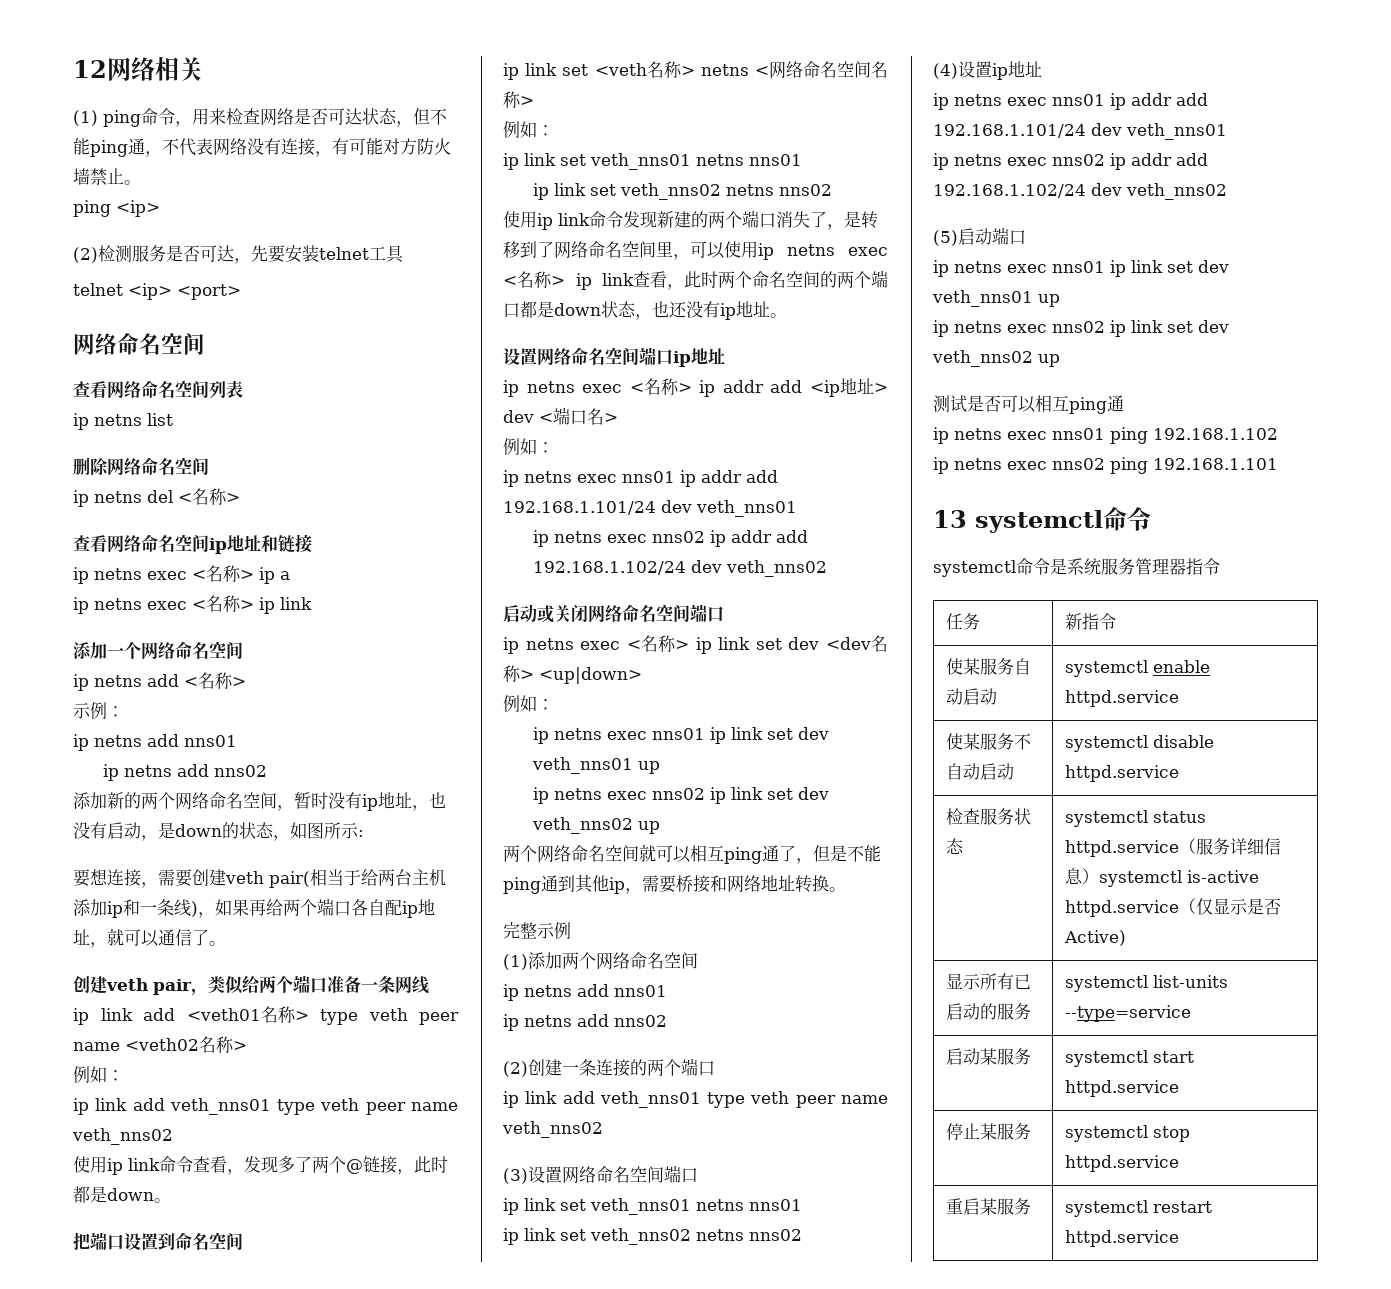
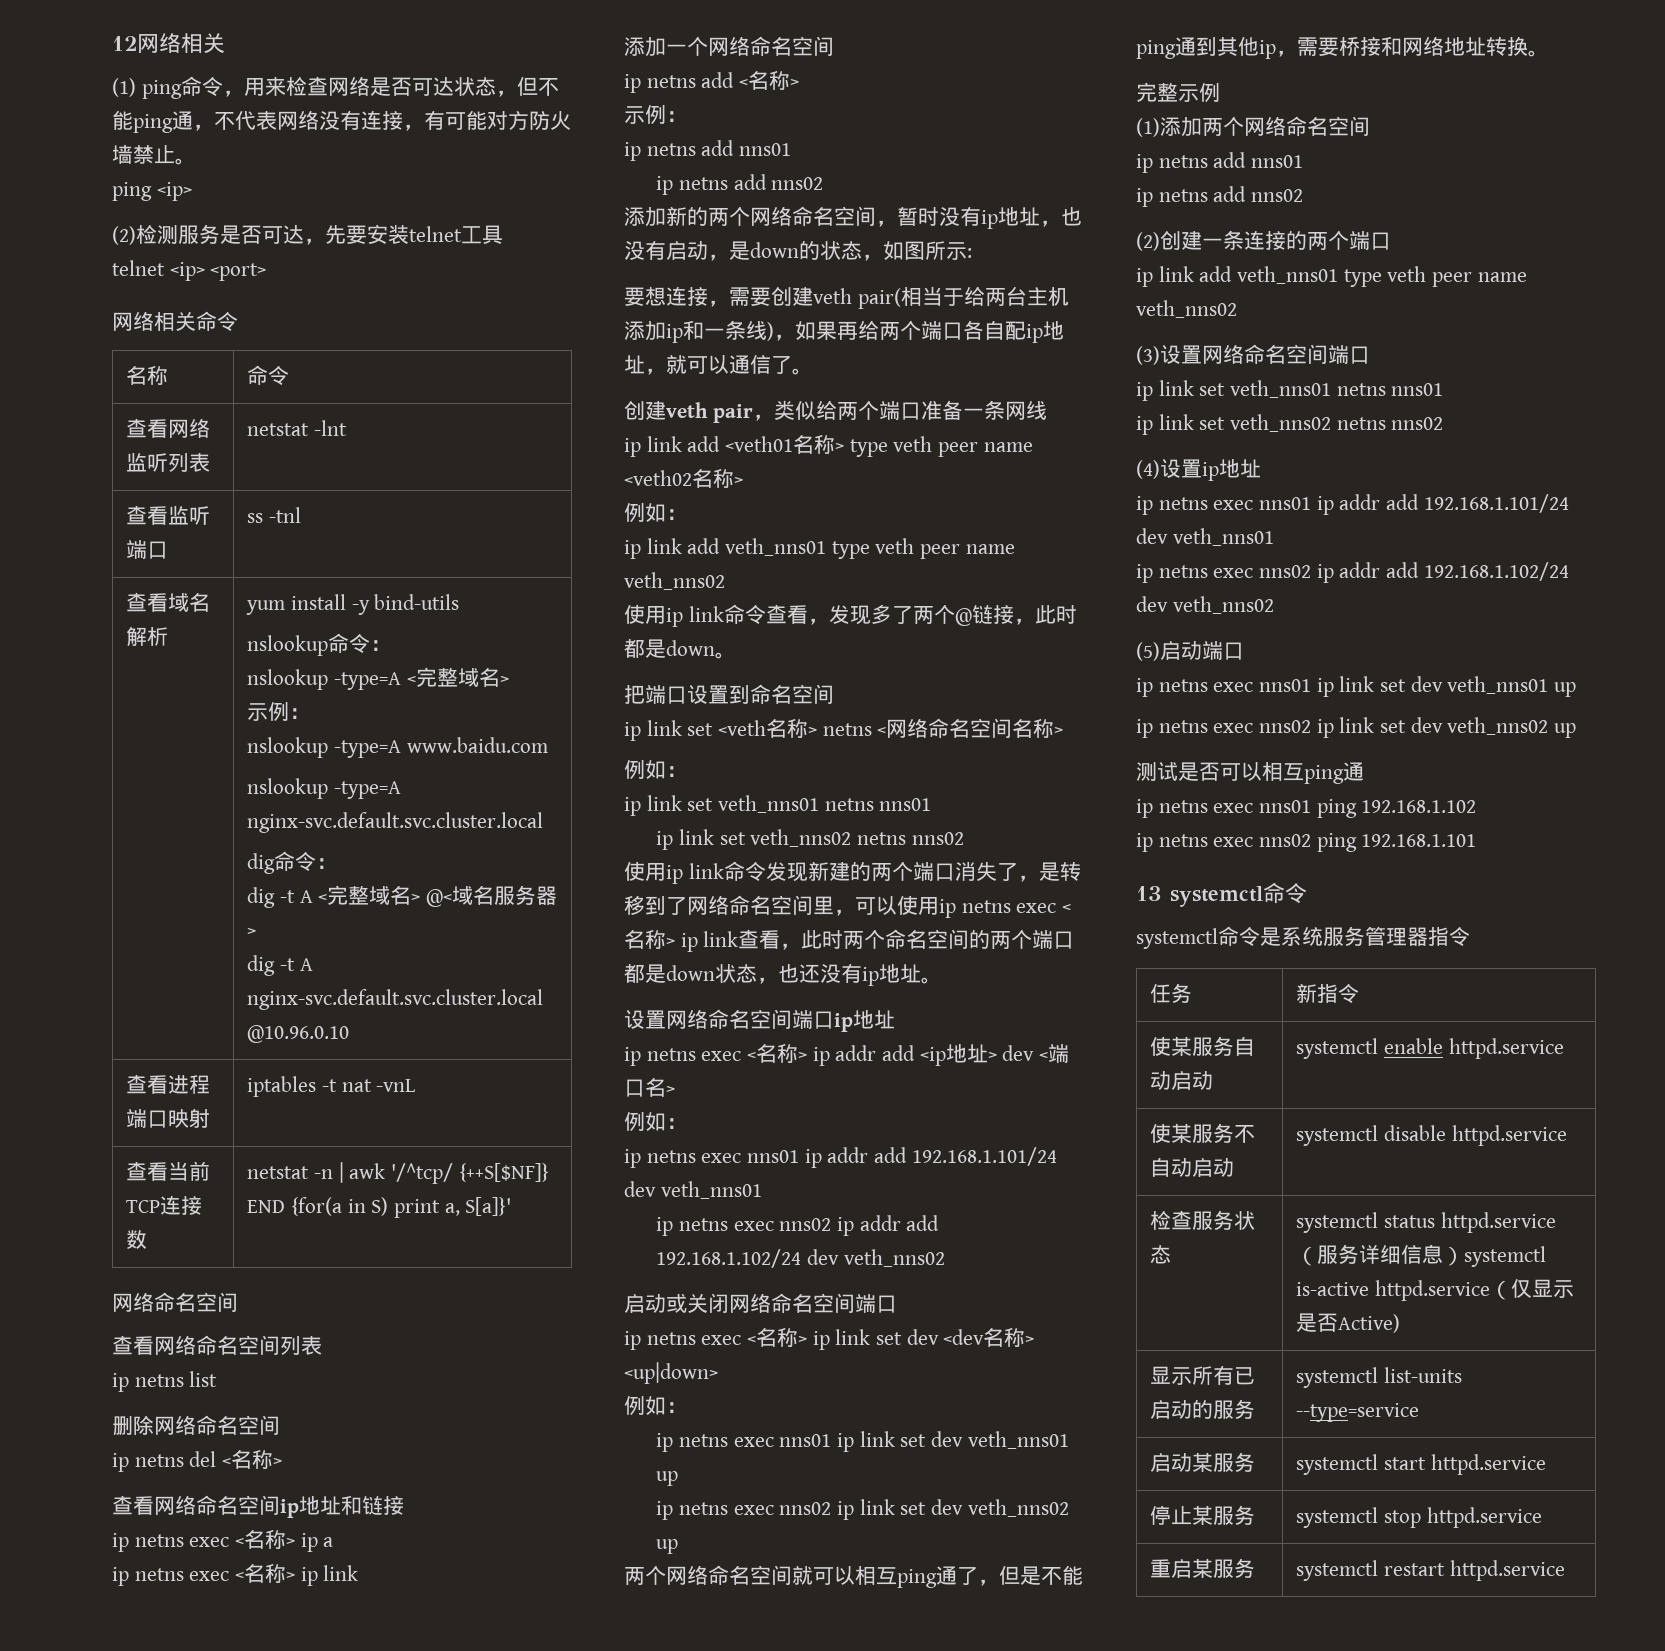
+ 网络相关命令
+ 名称 | 命令
+ 查看网络监听列表 | netstat -lnt
+ 查看监听端口 | ss -tnl
+ 查看域名解析 | yum install -y bind-utils
+ nslookup命令：
+ nslookup -type=A <完整域名>
+ 示例：
+ nslookup -type=A www.baidu.com
+ nslookup -type=A nginx-svc.default.svc.cluster.local
+ dig命令：
+ dig -t A <完整域名> @<域名服务器>
+ dig -t A nginx-svc.default.svc.cluster.local @10.96.0.10
+ 查看进程端口映射 | iptables -t nat -vnL
+ 查看当前TCP连接数 | netstat -n | awk '/^tcp/ {++S[$NF]} END {for(a in S) print a, S[a]}'

